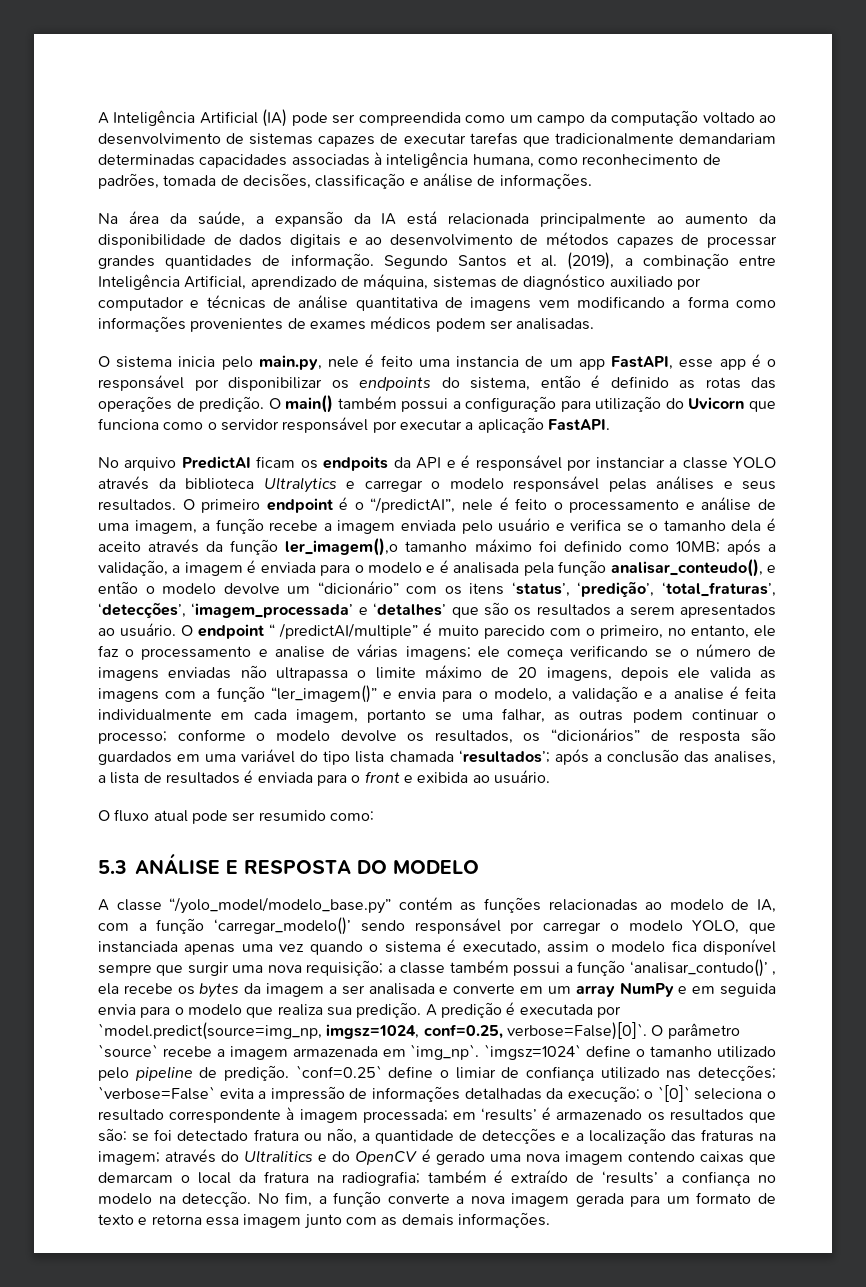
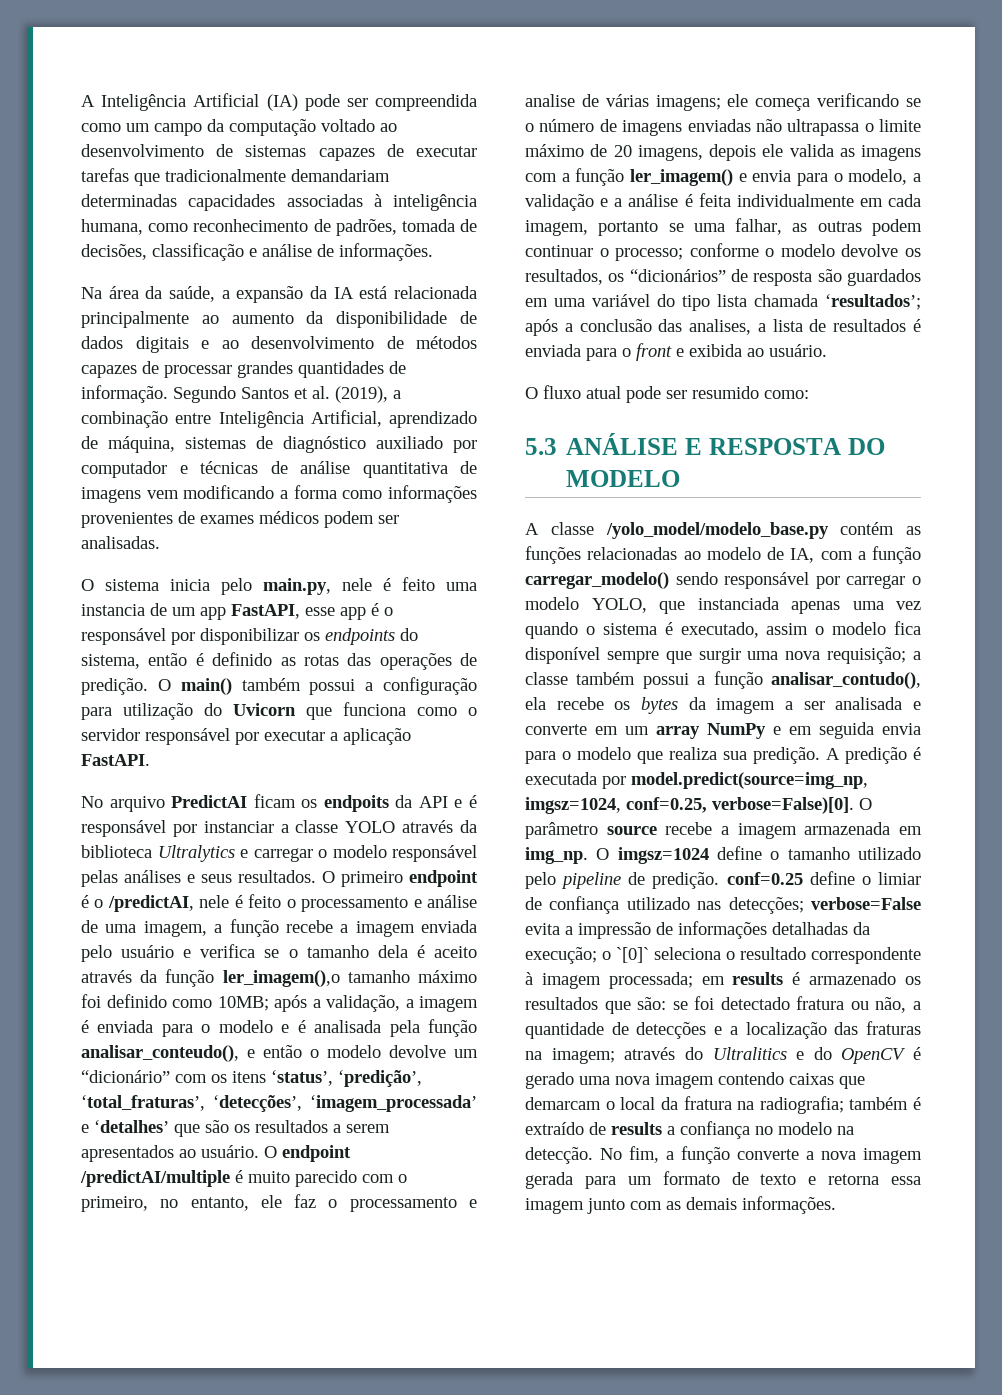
- O primeiro endpoint é o “/predictAI”, nele é feito o processamento e análise de uma imagem, a função recebe a imagem enviada pelo usuário e verifica se o tamanho dela é aceito através da função ler_imagem(),o tamanho máximo foi definido como 10MB;
+ O primeiro endpoint é o /predictAI, nele é feito o processamento e análise de uma imagem, a função recebe a imagem enviada pelo usuário e verifica se o tamanho dela é aceito através da função ler_imagem(),o tamanho máximo foi definido como 10MB;
- O endpoint “ /predictAI/multiple” é muito parecido com o primeiro, no entanto, ele faz o processamento e analise de várias imagens;
+ O endpoint /predictAI/multiple é muito parecido com o primeiro, no entanto, ele faz o processamento e analise de várias imagens;
- ele começa verificando se o número de imagens enviadas não ultrapassa o limite máximo de 20 imagens, depois ele valida as imagens com a função “ler_imagem()” e envia para o modelo, a validação e a analise é feita individualmente em cada imagem, portanto se uma falhar, as outras podem continuar o processo;
+ ele começa verificando se o número de imagens enviadas não ultrapassa o limite máximo de 20 imagens, depois ele valida as imagens com a função ler_imagem() e envia para o modelo, a validação e a análise é feita individualmente em cada imagem, portanto se uma falhar, as outras podem continuar o processo;
- A classe “/yolo_model/modelo_base.py” contém as funções relacionadas ao modelo de IA, com a função ‘carregar_modelo()’ sendo responsável por carregar o modelo YOLO, que instanciada apenas uma vez quando o sistema é executado, assim o modelo fica disponível sempre que surgir uma nova requisição;
+ A classe /yolo_model/modelo_base.py contém as funções relacionadas ao modelo de IA, com a função carregar_modelo() sendo responsável por carregar o modelo YOLO, que instanciada apenas uma vez quando o sistema é executado, assim o modelo fica disponível sempre que surgir uma nova requisição;
- a classe também possui a função ‘analisar_contudo()’ , ela recebe os bytes da imagem a ser analisada e converte em um array NumPy e em seguida envia para o modelo que realiza sua predição.
+ a classe também possui a função analisar_contudo(), ela recebe os bytes da imagem a ser analisada e converte em um array NumPy e em seguida envia para o modelo que realiza sua predição.
- A predição é executada por `model.predict(source=img_np, imgsz=1024, conf=0.25, verbose=False)[0]`.
+ A predição é executada por model.predict(source=img_np, imgsz=1024, conf=0.25, verbose=False)[0].
- O parâmetro `source` recebe a imagem armazenada em `img_np`. `imgsz=1024` define o tamanho utilizado pelo pipeline de predição. `conf=0.25` define o limiar de confiança utilizado nas detecções;
+ O parâmetro source recebe a imagem armazenada em img_np. O imgsz=1024 define o tamanho utilizado pelo pipeline de predição. conf=0.25 define o limiar de confiança utilizado nas detecções;
- `verbose=False` evita a impressão de informações detalhadas da execução;
+ verbose=False evita a impressão de informações detalhadas da execução;
- em ‘results’ é armazenado os resultados que são:
+ em results é armazenado os resultados que são:
- também é extraído de ‘results’ a confiança no modelo na detecção.
+ também é extraído de results a confiança no modelo na detecção.

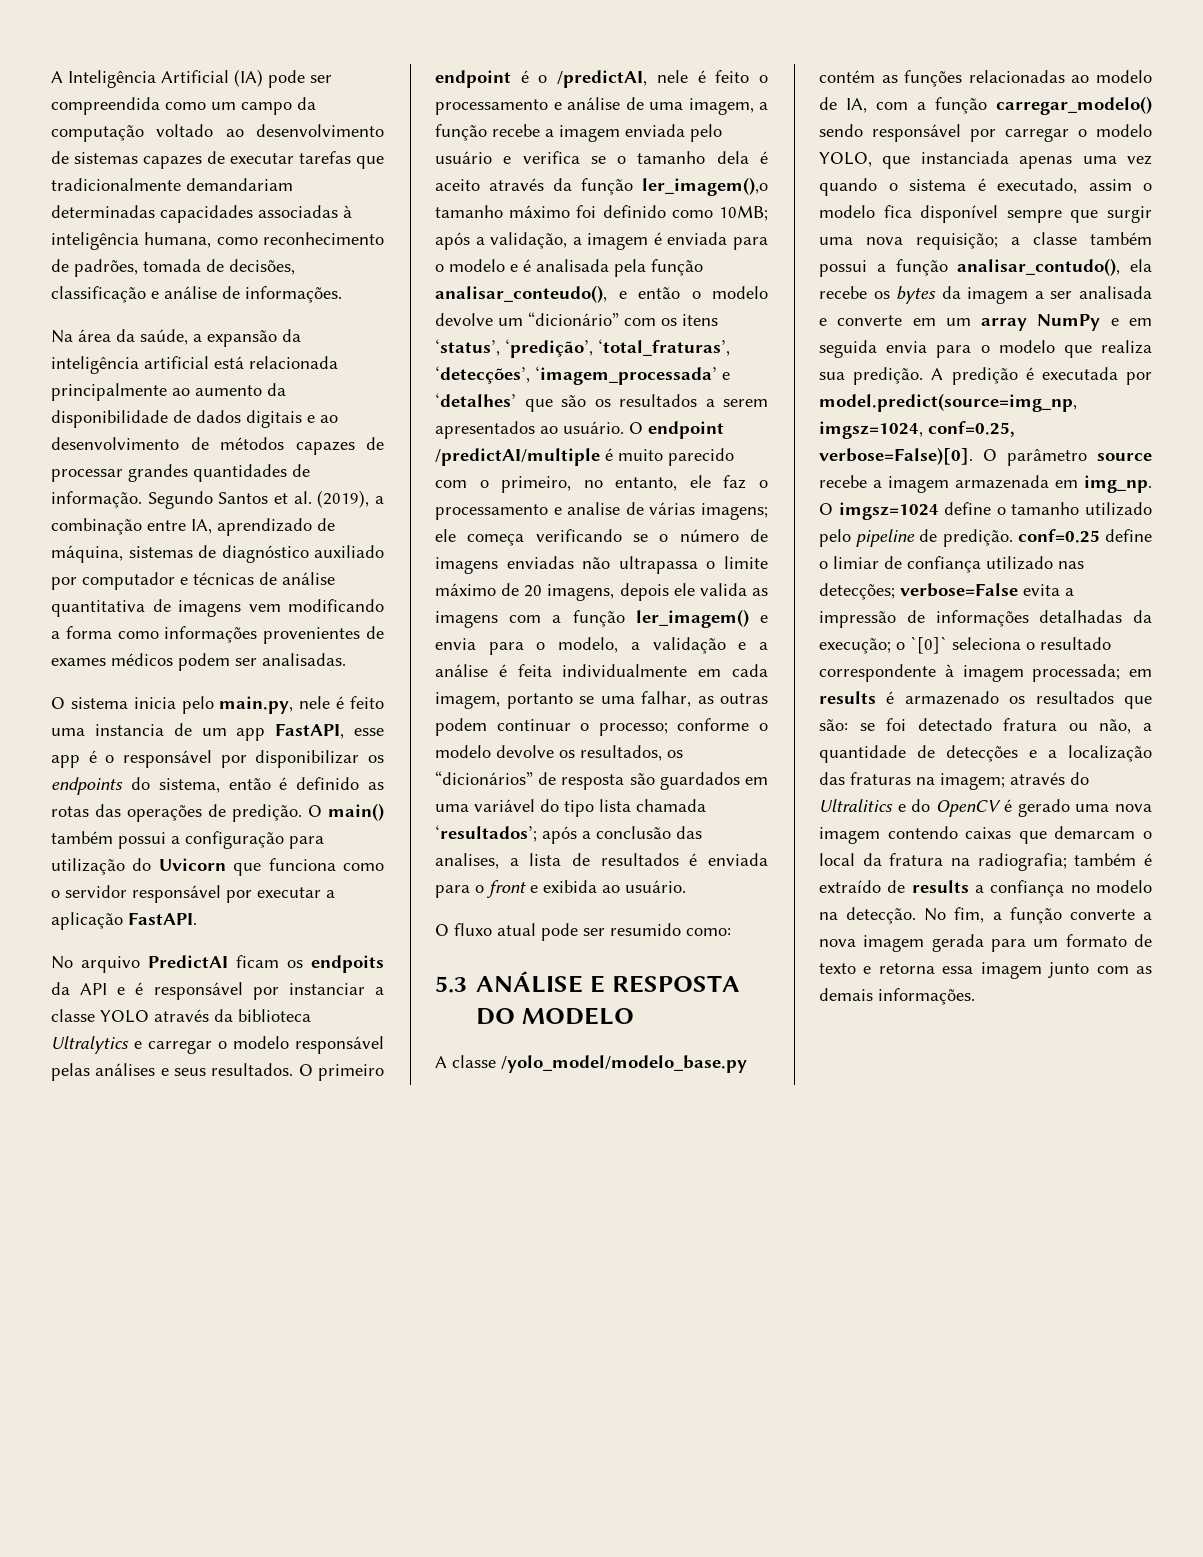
- Na área da saúde, a expansão da IA está relacionada principalmente ao aumento da disponibilidade de dados digitais e ao desenvolvimento de métodos capazes de processar grandes quantidades de informação.
+ Na área da saúde, a expansão da inteligência artificial está relacionada principalmente ao aumento da disponibilidade de dados digitais e ao desenvolvimento de métodos capazes de processar grandes quantidades de informação.
- Segundo Santos et al. (2019), a combinação entre Inteligência Artificial, aprendizado de máquina, sistemas de diagnóstico auxiliado por computador e técnicas de análise quantitativa de imagens vem modificando a forma como informações provenientes de exames médicos podem ser analisadas.
+ Segundo Santos et al. (2019), a combinação entre IA, aprendizado de máquina, sistemas de diagnóstico auxiliado por computador e técnicas de análise quantitativa de imagens vem modificando a forma como informações provenientes de exames médicos podem ser analisadas.

